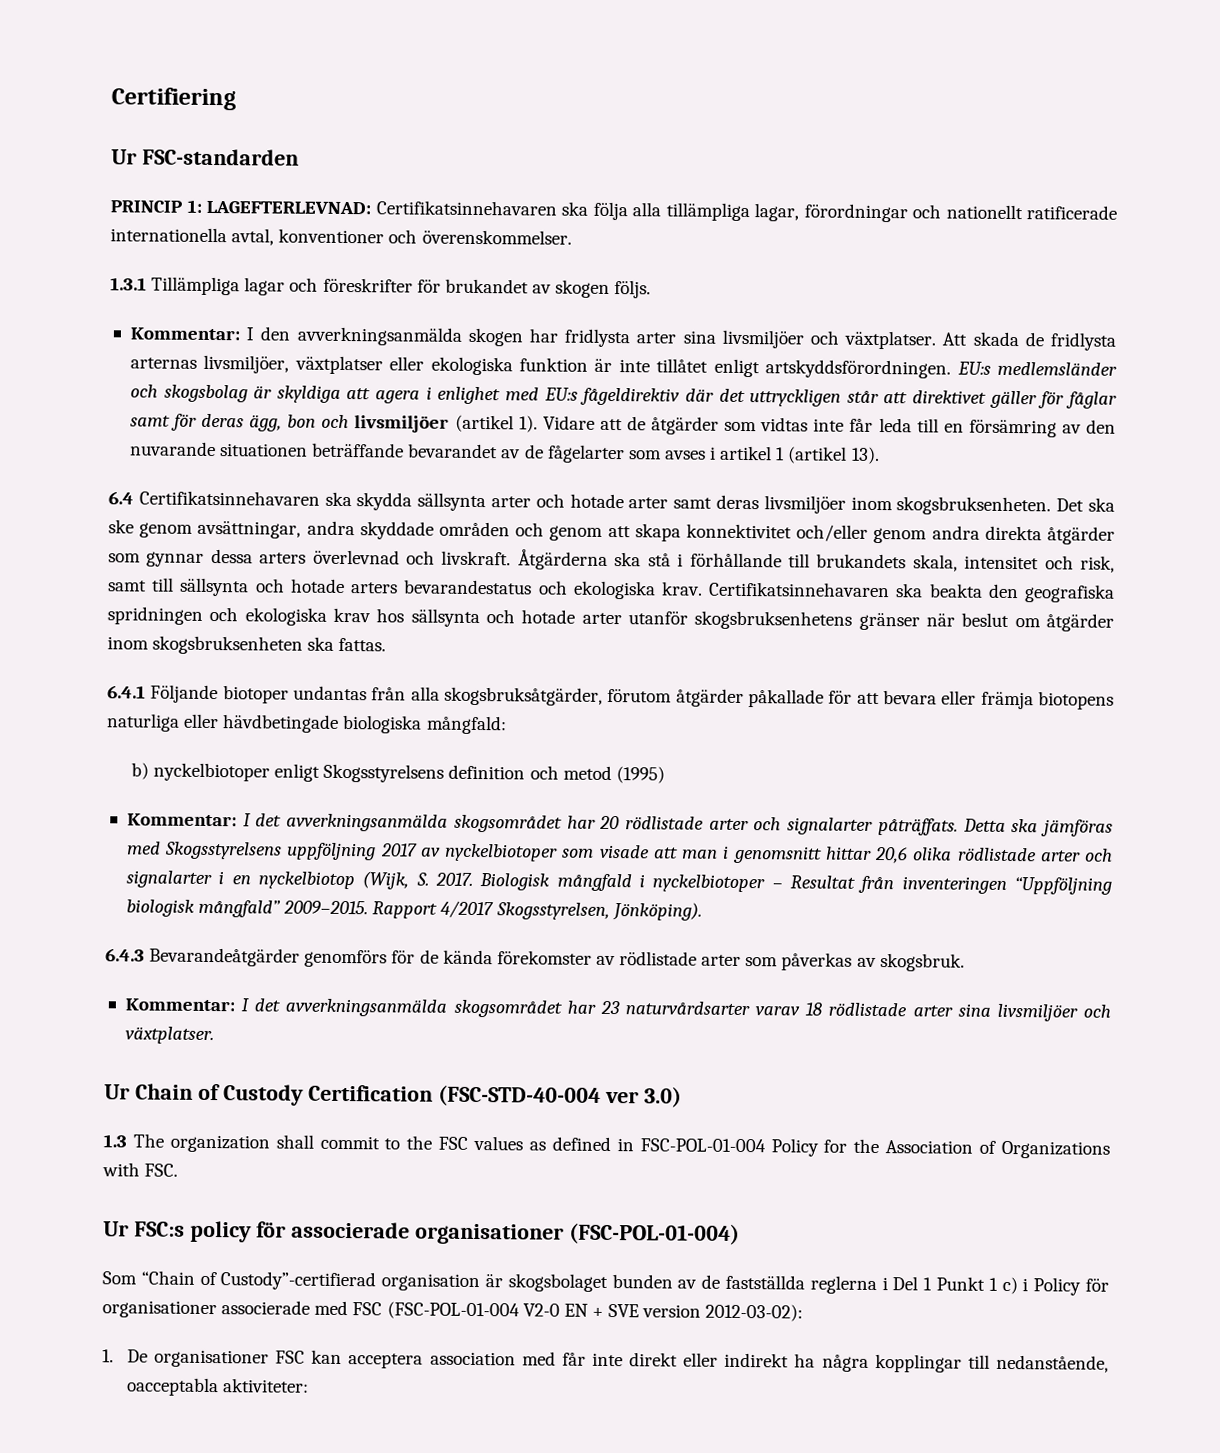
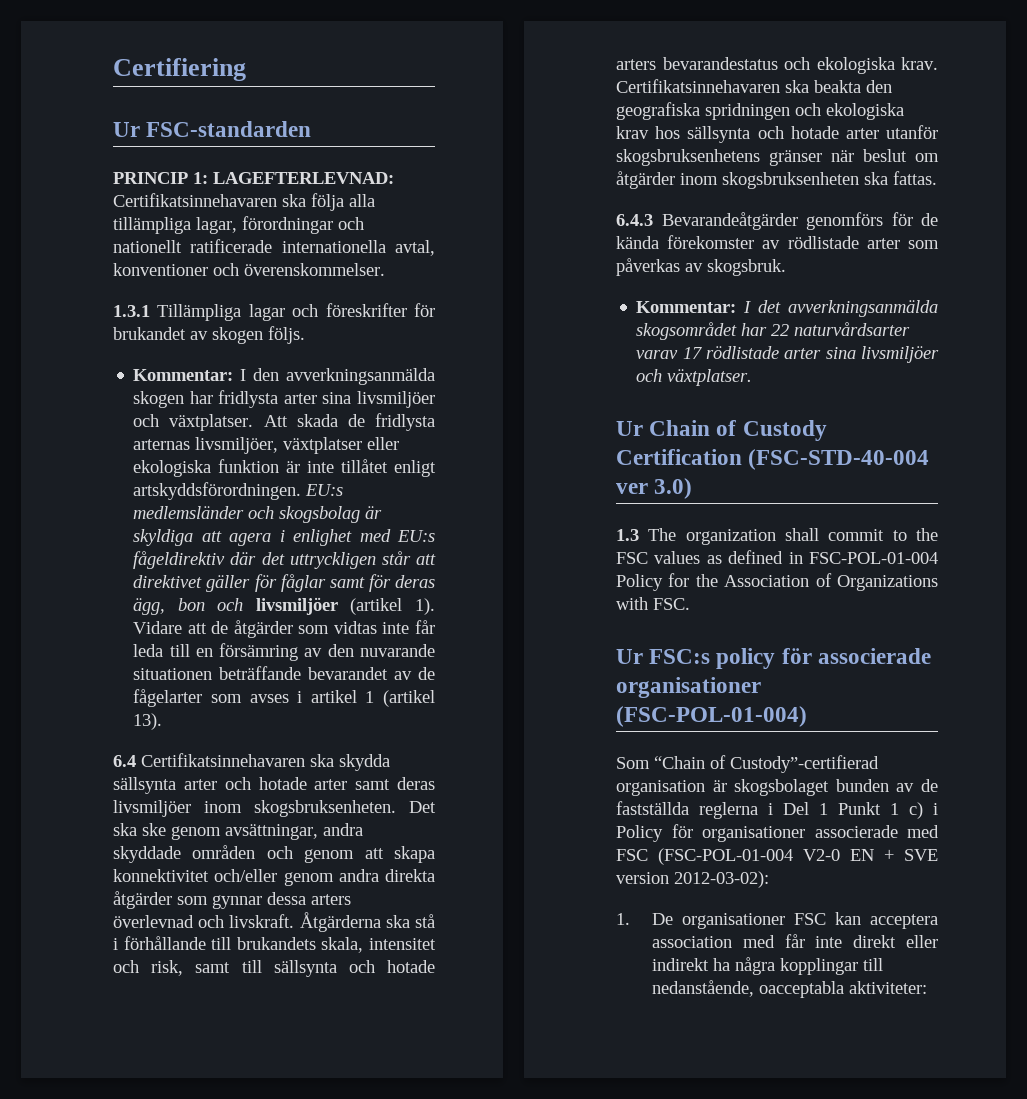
- 6.4.1 Följande biotoper undantas från alla skogsbruksåtgärder, förutom åtgärder påkallade för att bevara eller främja biotopens naturliga eller hävdbetingade biologiska mångfald:
- b) nyckelbiotoper enligt Skogsstyrelsens definition och metod (1995)
- Kommentar: I det avverkningsanmälda skogsområdet har 20 rödlistade arter och signalarter påträffats. Detta ska jämföras med Skogsstyrelsens uppföljning 2017 av nyckelbiotoper som visade att man i genomsnitt hittar 20,6 olika rödlistade arter och signalarter i en nyckelbiotop (Wijk, S. 2017. Biologisk mångfald i nyckelbiotoper – Resultat från inventeringen “Uppföljning biologisk mångfald” 2009–2015. Rapport 4/2017 Skogsstyrelsen, Jönköping).
- Kommentar: I det avverkningsanmälda skogsområdet har 23 naturvårdsarter varav 18 rödlistade arter sina livsmiljöer och växtplatser.
+ Kommentar: I det avverkningsanmälda skogsområdet har 22 naturvårdsarter varav 17 rödlistade arter sina livsmiljöer och växtplatser.

